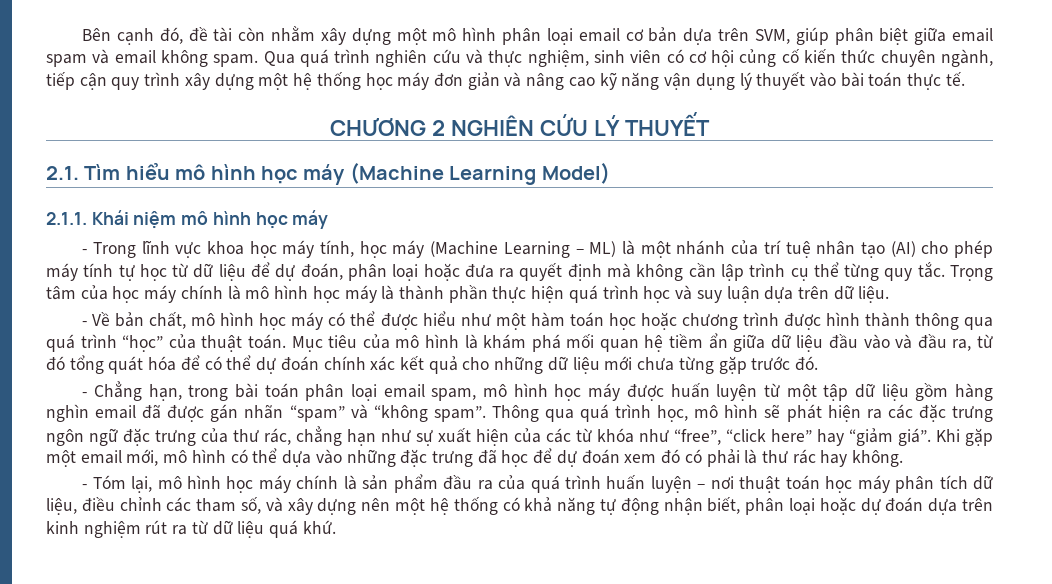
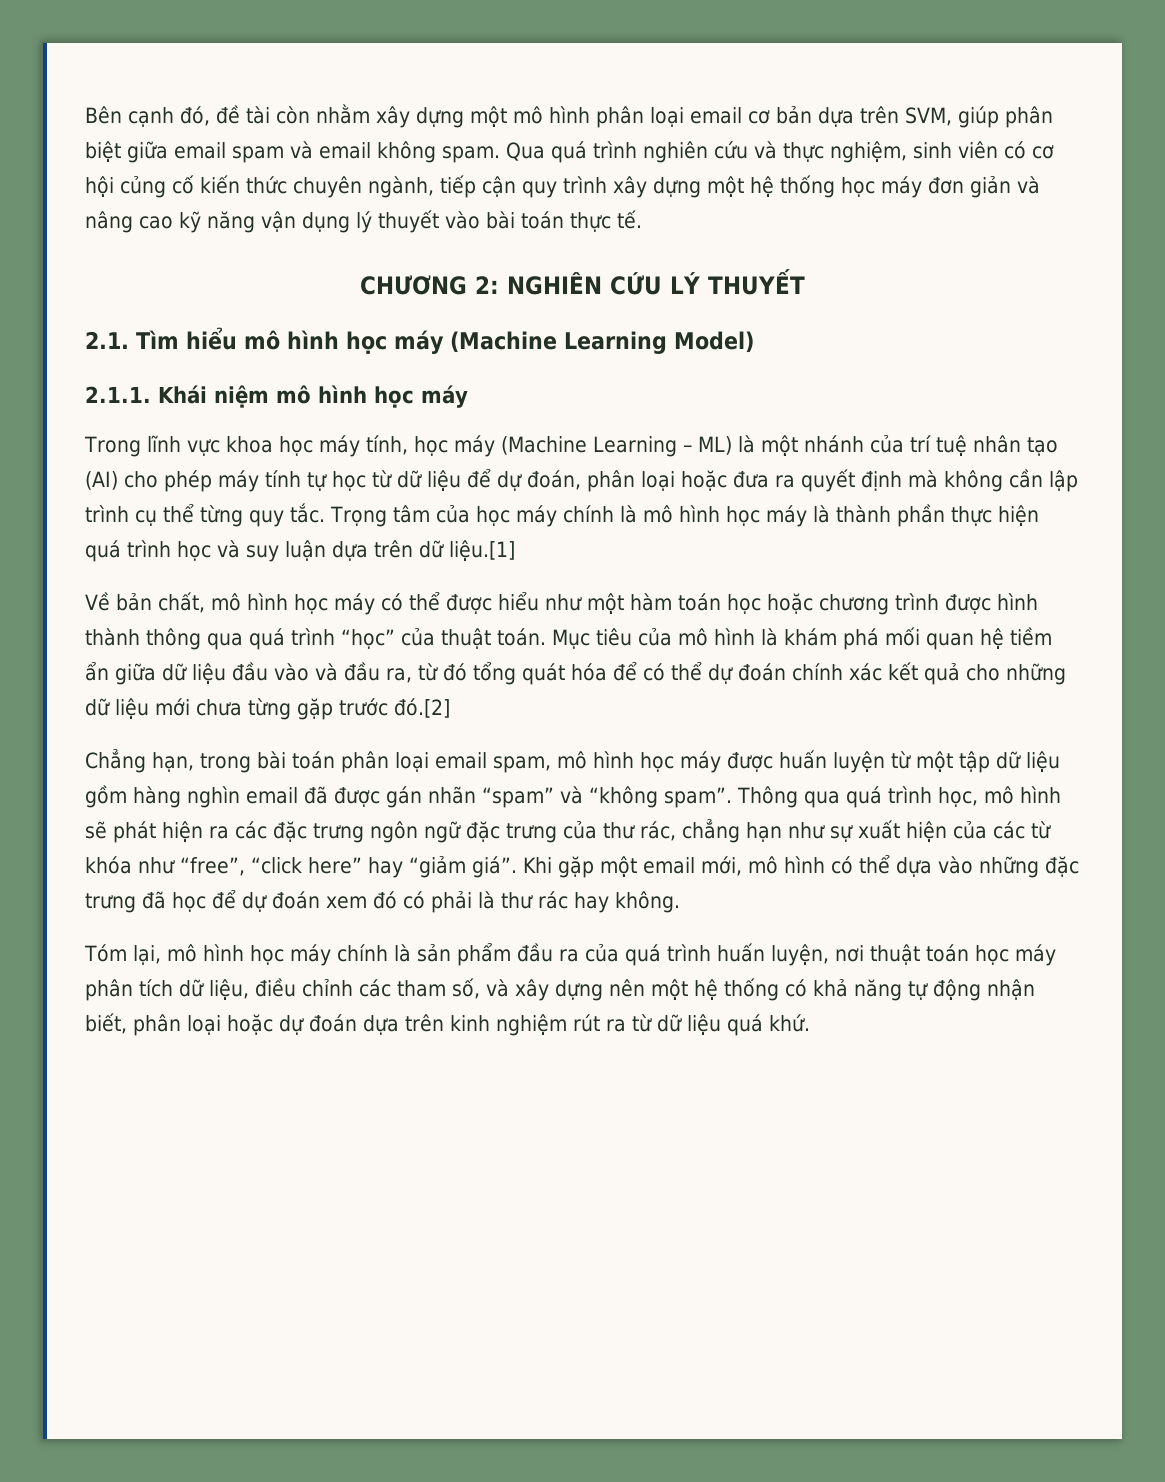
- CHƯƠNG 2 NGHIÊN CỨU LÝ THUYẾT
+ CHƯƠNG 2: NGHIÊN CỨU LÝ THUYẾT
- - Trong lĩnh vực khoa học máy tính, học máy (Machine Learning – ML) là một nhánh của trí tuệ nhân tạo (AI) cho phép máy tính tự học từ dữ liệu để dự đoán, phân loại hoặc đưa ra quyết định mà không cần lập trình cụ thể từng quy tắc.
+ Trong lĩnh vực khoa học máy tính, học máy (Machine Learning – ML) là một nhánh của trí tuệ nhân tạo (AI) cho phép máy tính tự học từ dữ liệu để dự đoán, phân loại hoặc đưa ra quyết định mà không cần lập trình cụ thể từng quy tắc.
- Trọng tâm của học máy chính là mô hình học máy là thành phần thực hiện quá trình học và suy luận dựa trên dữ liệu.
- - Về bản chất, mô hình học máy có thể được hiểu như một hàm toán học hoặc chương trình được hình thành thông qua quá trình “học” của thuật toán.
+ Trọng tâm của học máy chính là mô hình học máy là thành phần thực hiện quá trình học và suy luận dựa trên dữ liệu.[1]
+ Về bản chất, mô hình học máy có thể được hiểu như một hàm toán học hoặc chương trình được hình thành thông qua quá trình “học” của thuật toán.
- Mục tiêu của mô hình là khám phá mối quan hệ tiềm ẩn giữa dữ liệu đầu vào và đầu ra, từ đó tổng quát hóa để có thể dự đoán chính xác kết quả cho những dữ liệu mới chưa từng gặp trước đó.
- - Chẳng hạn, trong bài toán phân loại email spam, mô hình học máy được huấn luyện từ một tập dữ liệu gồm hàng nghìn email đã được gán nhãn “spam” và “không spam”.
+ Mục tiêu của mô hình là khám phá mối quan hệ tiềm ẩn giữa dữ liệu đầu vào và đầu ra, từ đó tổng quát hóa để có thể dự đoán chính xác kết quả cho những dữ liệu mới chưa từng gặp trước đó.[2]
+ Chẳng hạn, trong bài toán phân loại email spam, mô hình học máy được huấn luyện từ một tập dữ liệu gồm hàng nghìn email đã được gán nhãn “spam” và “không spam”.
- - Tóm lại, mô hình học máy chính là sản phẩm đầu ra của quá trình huấn luyện – nơi thuật toán học máy phân tích dữ liệu, điều chỉnh các tham số, và xây dựng nên một hệ thống có khả năng tự động nhận biết, phân loại hoặc dự đoán dựa trên kinh nghiệm rút ra từ dữ liệu quá khứ.
+ Tóm lại, mô hình học máy chính là sản phẩm đầu ra của quá trình huấn luyện, nơi thuật toán học máy phân tích dữ liệu, điều chỉnh các tham số, và xây dựng nên một hệ thống có khả năng tự động nhận biết, phân loại hoặc dự đoán dựa trên kinh nghiệm rút ra từ dữ liệu quá khứ.

